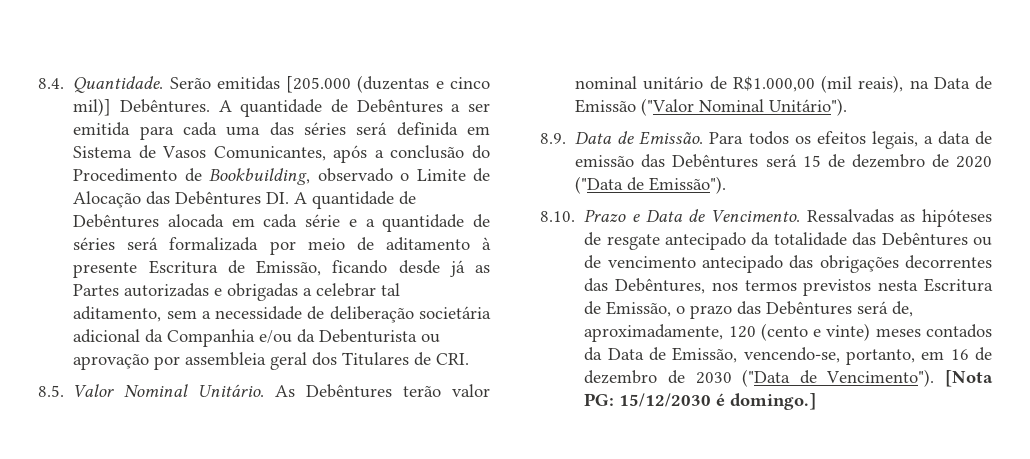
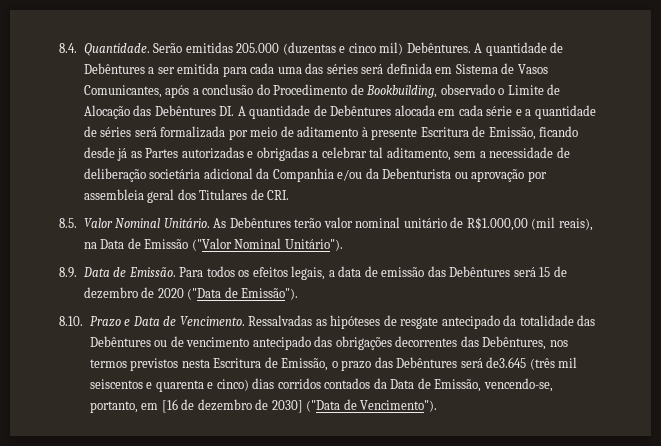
- Serão emitidas [205.000 (duzentas e cinco mil)] Debêntures.
+ Serão emitidas 205.000 (duzentas e cinco mil) Debêntures.
- Ressalvadas as hipóteses de resgate antecipado da totalidade das Debêntures ou de vencimento antecipado das obrigações decorrentes das Debêntures, nos termos previstos nesta Escritura de Emissão, o prazo das Debêntures será de, aproximadamente, 120 (cento e vinte) meses contados da Data de Emissão, vencendo-se, portanto, em 16 de dezembro de 2030 ("Data de Vencimento"). [Nota PG: 15/12/2030 é domingo.]
+ Ressalvadas as hipóteses de resgate antecipado da totalidade das Debêntures ou de vencimento antecipado das obrigações decorrentes das Debêntures, nos termos previstos nesta Escritura de Emissão, o prazo das Debêntures será de3.645 (três mil seiscentos e quarenta e cinco) dias corridos contados da Data de Emissão, vencendo-se, portanto, em [16 de dezembro de 2030] ("Data de Vencimento").

